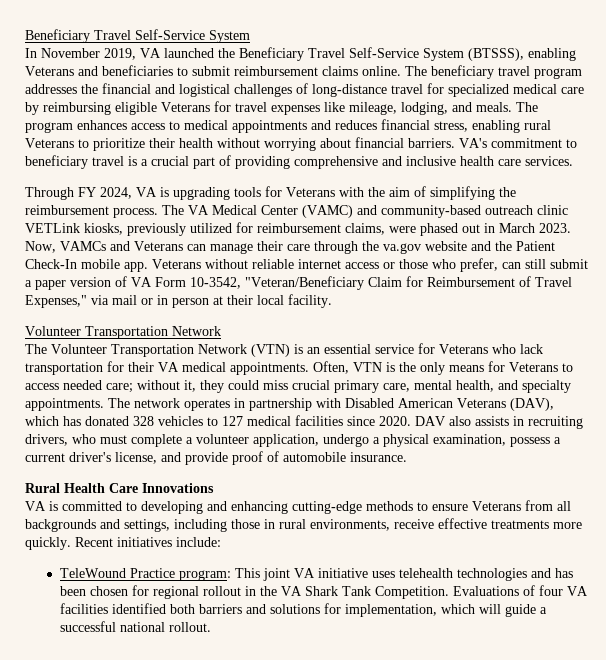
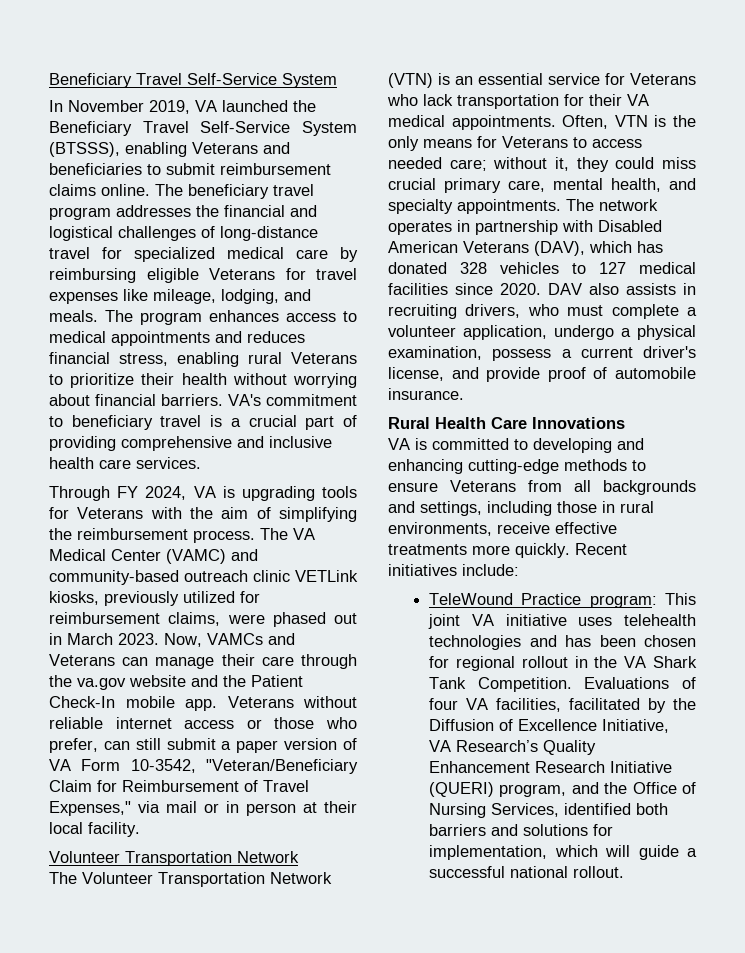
- Evaluations of four VA facilities identified both barriers and solutions for implementation, which will guide a successful national rollout.
+ Evaluations of four VA facilities, facilitated by the Diffusion of Excellence Initiative, VA Research’s Quality Enhancement Research Initiative (QUERI) program, and the Office of Nursing Services, identified both barriers and solutions for implementation, which will guide a successful national rollout.

